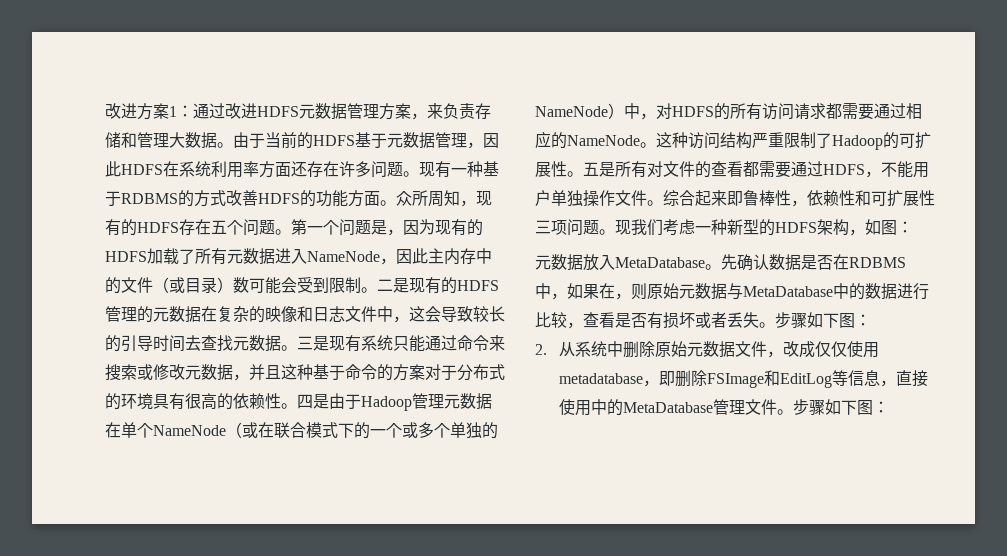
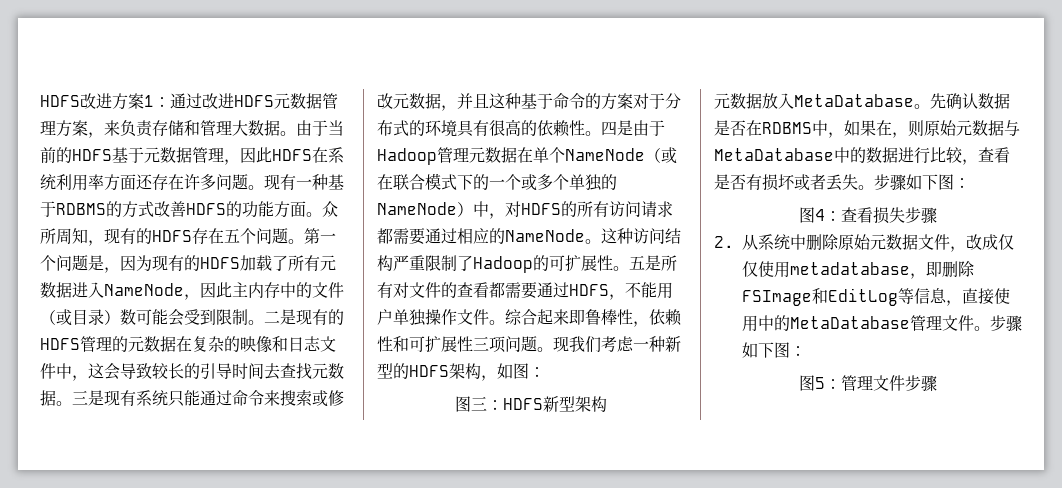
- 改进方案1：通过改进HDFS元数据管理方案，来负责存储和管理大数据。
+ HDFS改进方案1：通过改进HDFS元数据管理方案，来负责存储和管理大数据。
+ 图三：HDFS新型架构
+ 图4：查看损失步骤
+ 图5：管理文件步骤

